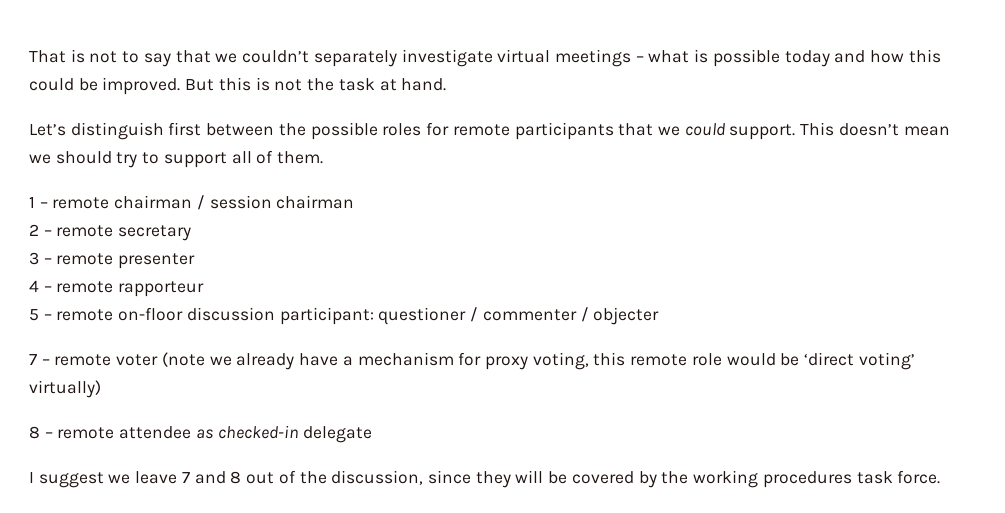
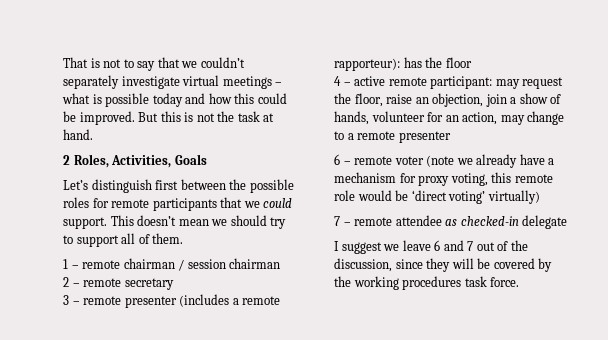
+ 2 Roles, Activities, Goals
- 3 – remote presenter
- 4 – remote rapporteur
- 5 – remote on-floor discussion participant: questioner / commenter / objecter
- 7 – remote voter (note we already have a mechanism for proxy voting, this remote role would be ‘direct voting’ virtually)
+ 3 – remote presenter (includes a remote rapporteur): has the floor
+ 4 – active remote participant: may request the floor, raise an objection, join a show of hands, volunteer for an action, may change to a remote presenter
+ 6 – remote voter (note we already have a mechanism for proxy voting, this remote role would be ‘direct voting’ virtually)
- 8 – remote attendee as checked-in delegate
+ 7 – remote attendee as checked-in delegate
- I suggest we leave 7 and 8 out of the discussion, since they will be covered by the working procedures task force.
+ I suggest we leave 6 and 7 out of the discussion, since they will be covered by the working procedures task force.

